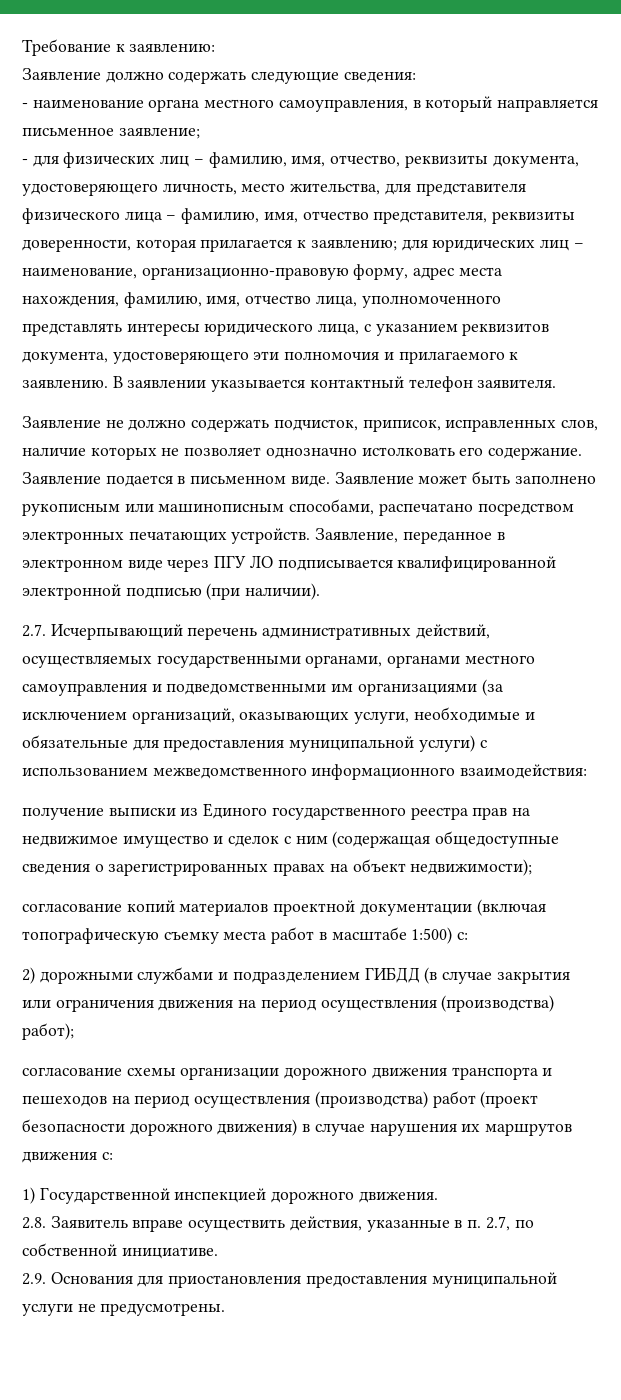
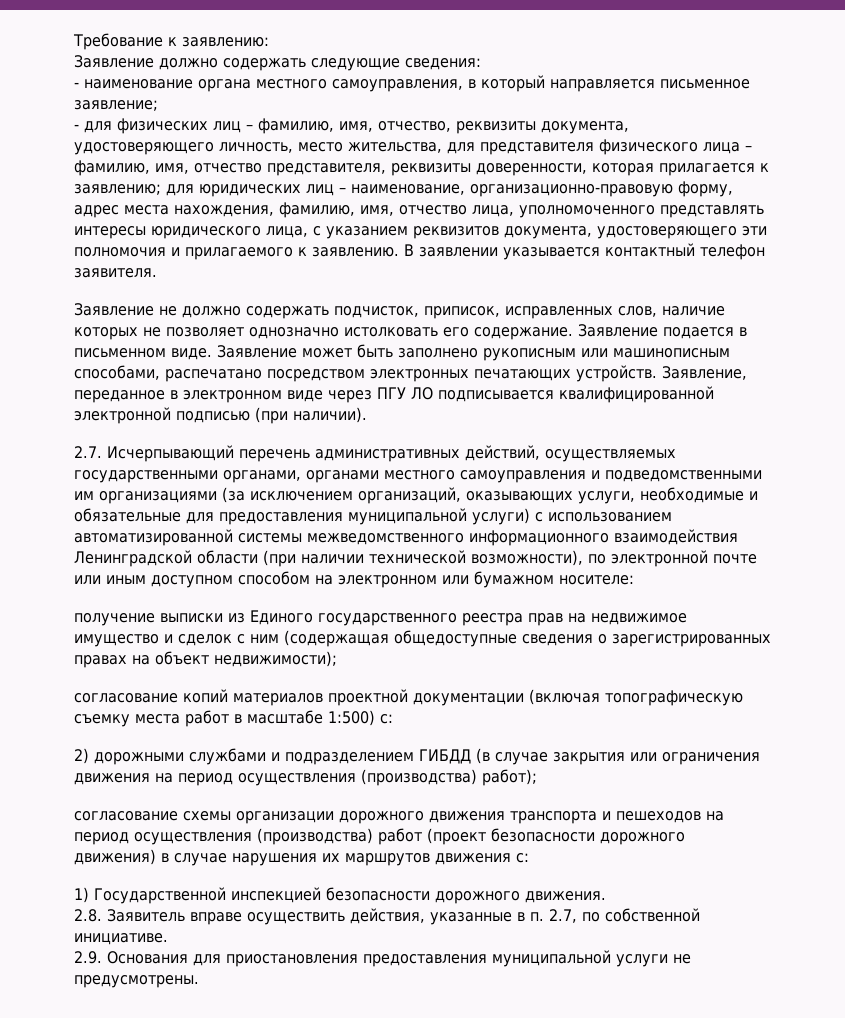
- 2.7. Исчерпывающий перечень административных действий, осуществляемых государственными органами, органами местного самоуправления и подведомственными им организациями (за исключением организаций, оказывающих услуги, необходимые и обязательные для предоставления муниципальной услуги) с использованием межведомственного информационного взаимодействия:
+ 2.7. Исчерпывающий перечень административных действий, осуществляемых государственными органами, органами местного самоуправления и подведомственными им организациями (за исключением организаций, оказывающих услуги, необходимые и обязательные для предоставления муниципальной услуги) с использованием автоматизированной системы межведомственного информационного взаимодействия Ленинградской области (при наличии технической возможности), по электронной почте или иным доступном способом на электронном или бумажном носителе:
- 1) Государственной инспекцией дорожного движения.
+ 1) Государственной инспекцией безопасности дорожного движения.

